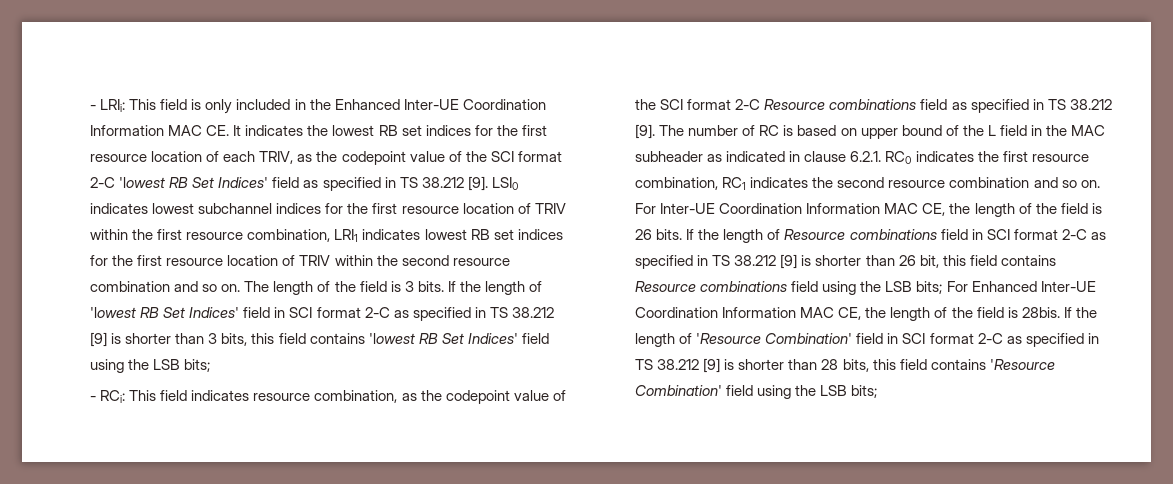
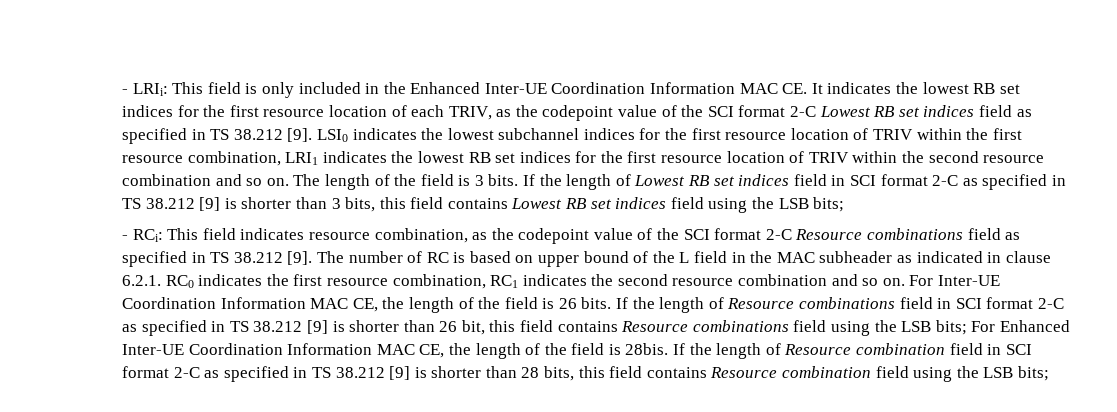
- - LRIi: This field is only included in the Enhanced Inter-UE Coordination Information MAC CE. It indicates the lowest RB set indices for the first resource location of each TRIV, as the codepoint value of the SCI format 2-C 'lowest RB Set Indices' field as specified in TS 38.212 [9].
+ - LRIi: This field is only included in the Enhanced Inter-UE Coordination Information MAC CE. It indicates the lowest RB set indices for the first resource location of each TRIV, as the codepoint value of the SCI format 2-C Lowest RB set indices field as specified in TS 38.212 [9].
- LSI0 indicates lowest subchannel indices for the first resource location of TRIV within the first resource combination, LRI1 indicates lowest RB set indices for the first resource location of TRIV within the second resource combination and so on.
+ LSI0 indicates the lowest subchannel indices for the first resource location of TRIV within the first resource combination, LRI1 indicates the lowest RB set indices for the first resource location of TRIV within the second resource combination and so on.
- If the length of 'lowest RB Set Indices' field in SCI format 2-C as specified in TS 38.212 [9] is shorter than 3 bits, this field contains 'lowest RB Set Indices' field using the LSB bits;
+ If the length of Lowest RB set indices field in SCI format 2-C as specified in TS 38.212 [9] is shorter than 3 bits, this field contains Lowest RB set indices field using the LSB bits;
- If the length of 'Resource Combination' field in SCI format 2-C as specified in TS 38.212 [9] is shorter than 28 bits, this field contains 'Resource Combination' field using the LSB bits;
+ If the length of Resource combination field in SCI format 2-C as specified in TS 38.212 [9] is shorter than 28 bits, this field contains Resource combination field using the LSB bits;

